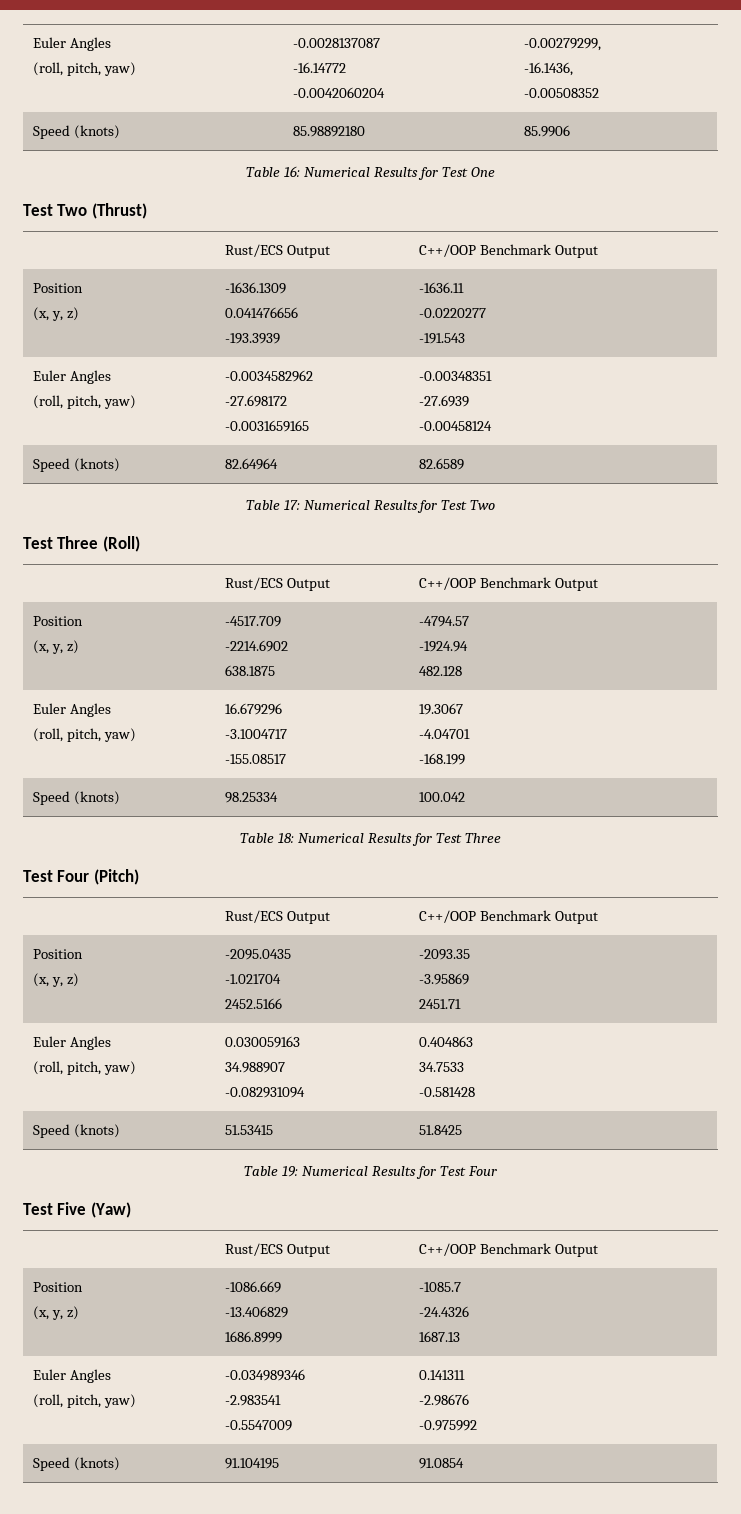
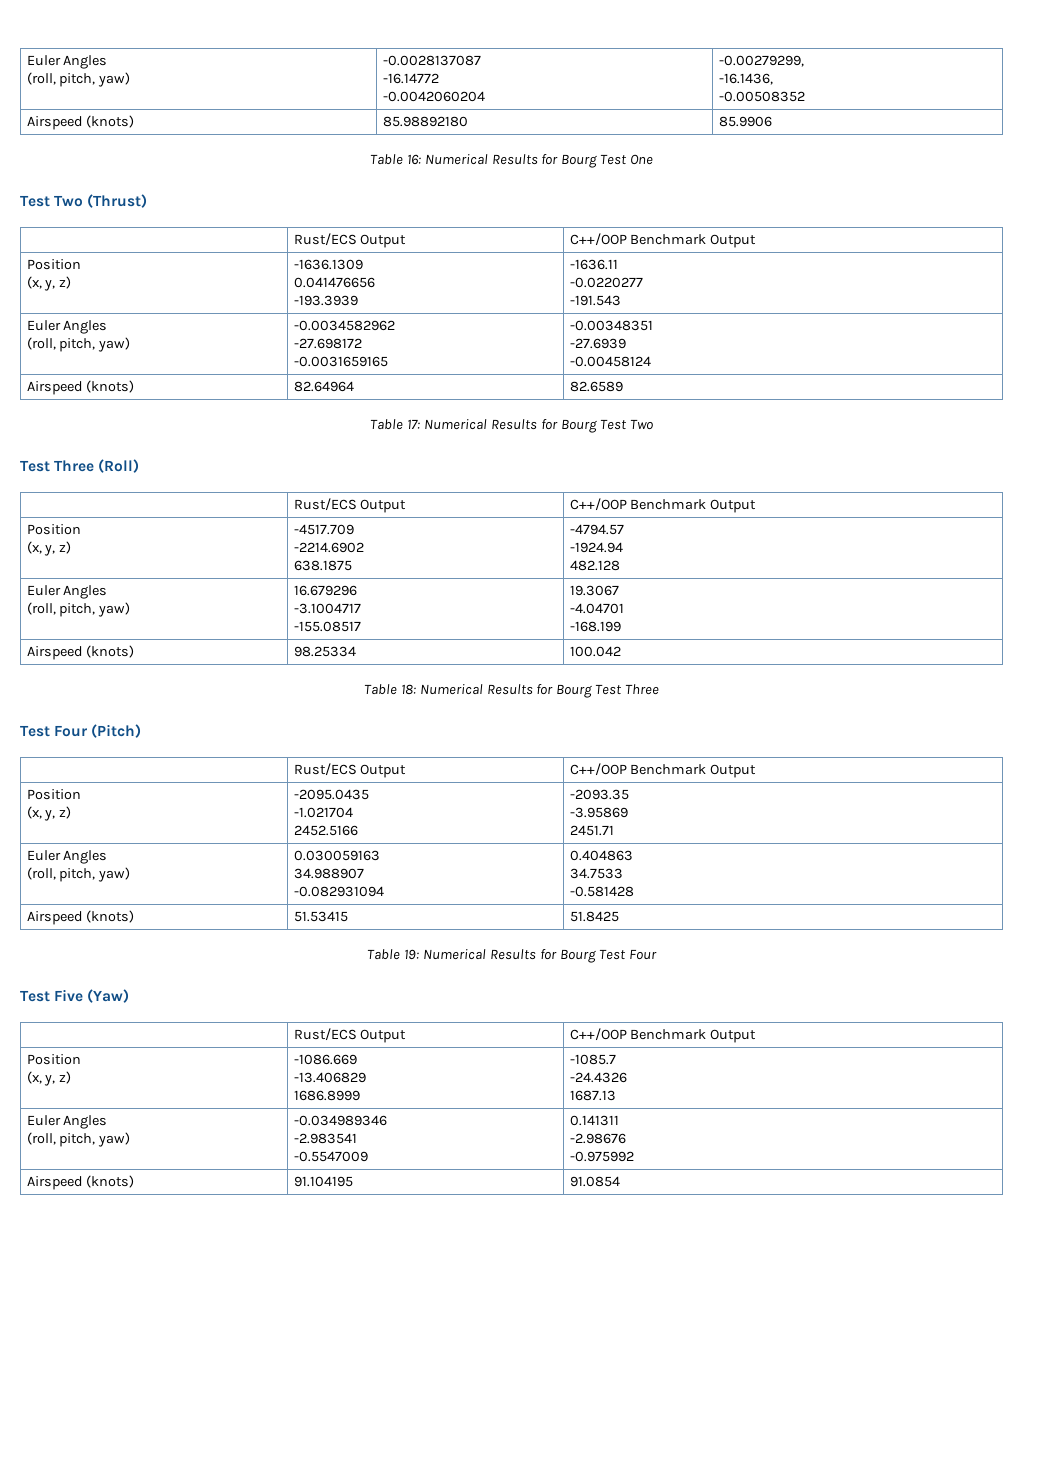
- Speed (knots) | 85.98892180 | 85.9906
+ Airspeed (knots) | 85.98892180 | 85.9906
- Table 16: Numerical Results for Test One
+ Table 16: Numerical Results for Bourg Test One
- Speed (knots) | 82.64964 | 82.6589
+ Airspeed (knots) | 82.64964 | 82.6589
- Table 17: Numerical Results for Test Two
+ Table 17: Numerical Results for Bourg Test Two
- Speed (knots) | 98.25334 | 100.042
+ Airspeed (knots) | 98.25334 | 100.042
- Table 18: Numerical Results for Test Three
+ Table 18: Numerical Results for Bourg Test Three
- Speed (knots) | 51.53415 | 51.8425
+ Airspeed (knots) | 51.53415 | 51.8425
- Table 19: Numerical Results for Test Four
+ Table 19: Numerical Results for Bourg Test Four
- Speed (knots) | 91.104195 | 91.0854
+ Airspeed (knots) | 91.104195 | 91.0854

